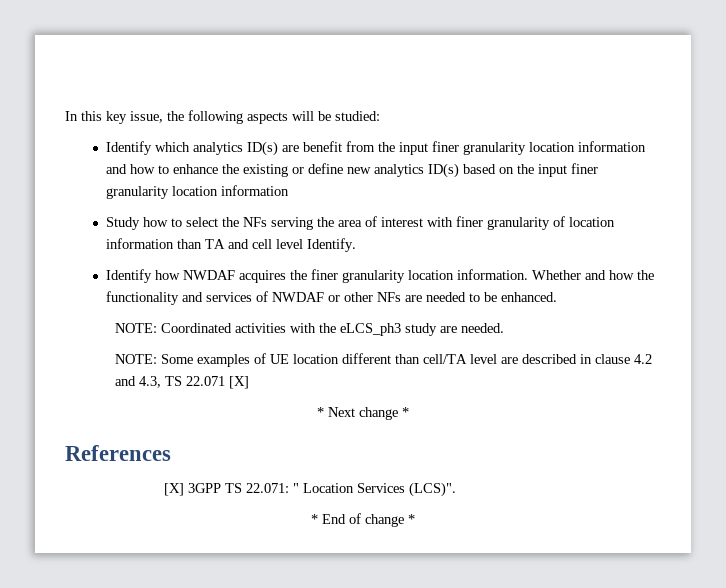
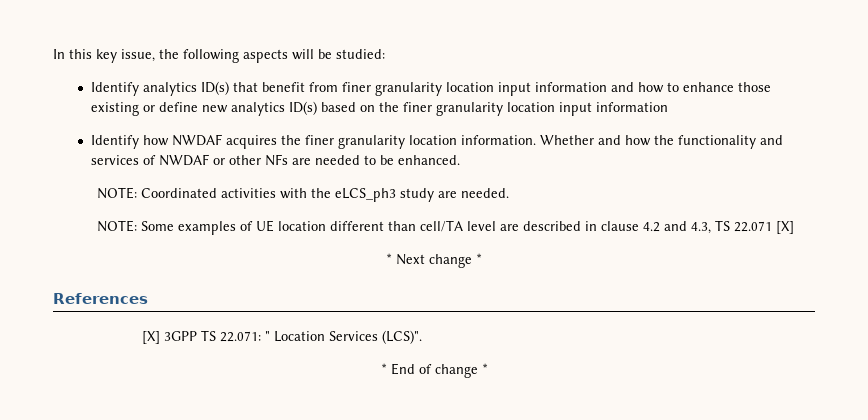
- Identify which analytics ID(s) are benefit from the input finer granularity location information and how to enhance the existing or define new analytics ID(s) based on the input finer granularity location information
- Study how to select the NFs serving the area of interest with finer granularity of location information than TA and cell level Identify.
+ Identify analytics ID(s) that benefit from finer granularity location input information and how to enhance those existing or define new analytics ID(s) based on the finer granularity location input information

